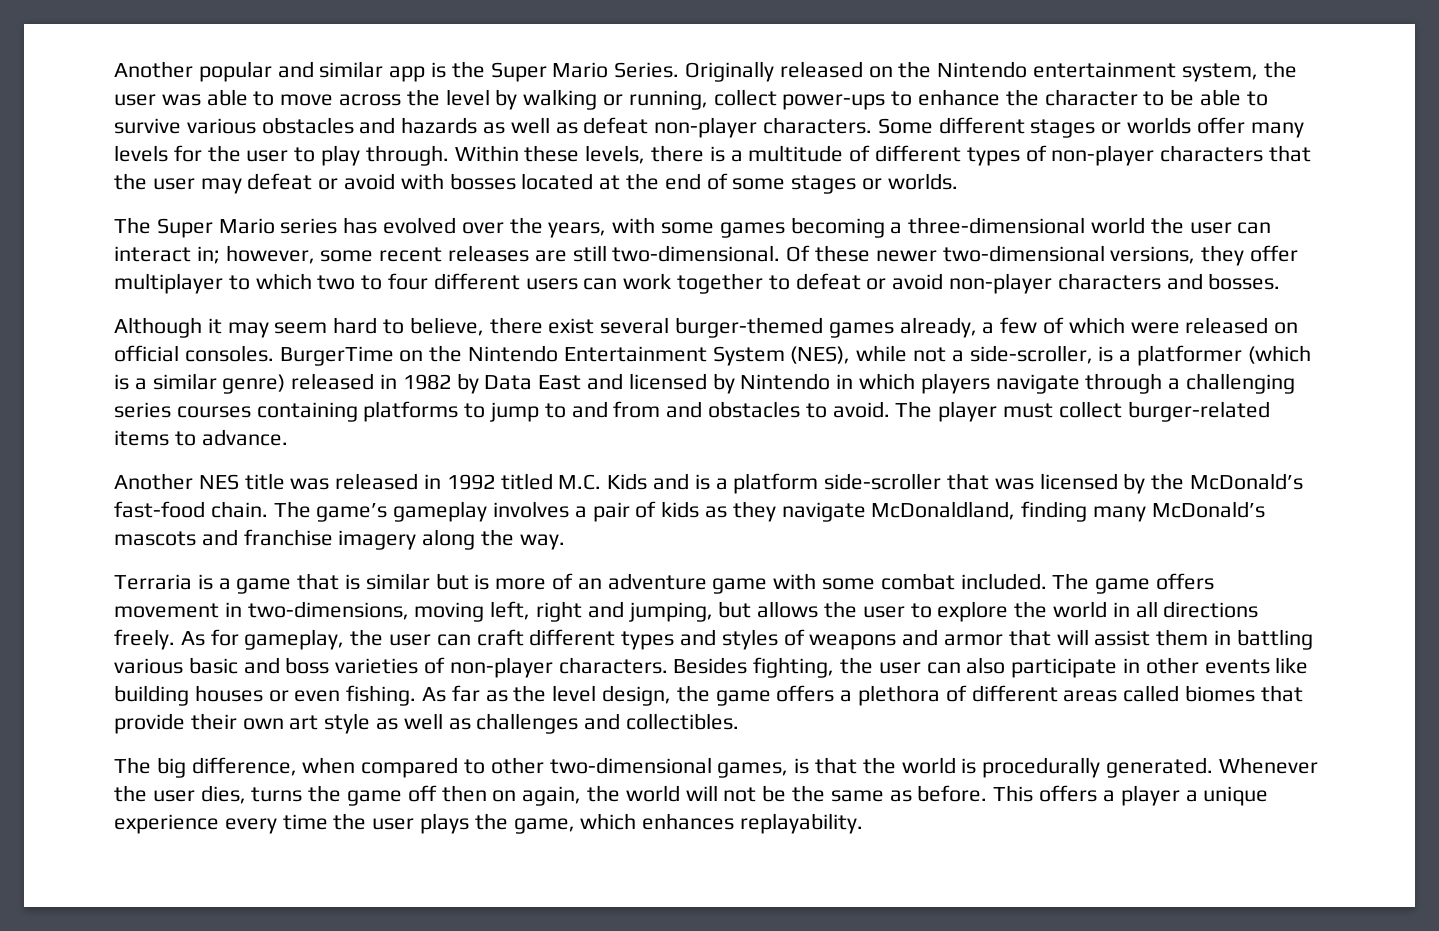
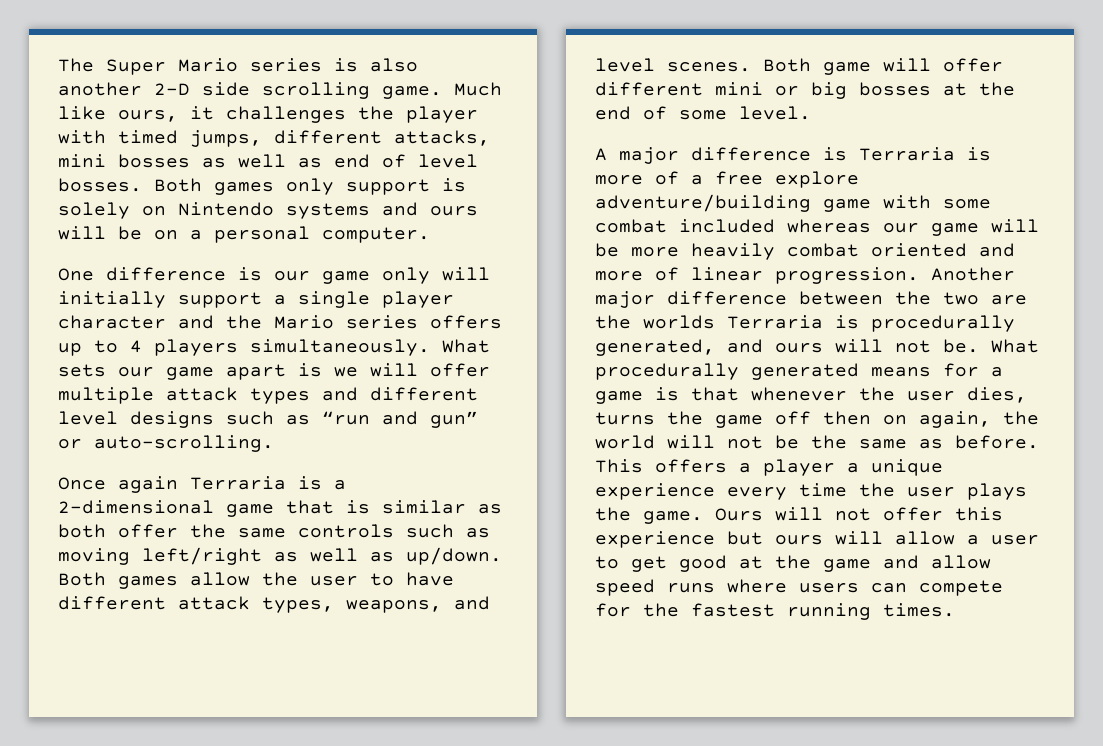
- Another popular and similar app is the Super Mario Series. Originally released on the Nintendo entertainment system, the user was able to move across the level by walking or running, collect power-ups to enhance the character to be able to survive various obstacles and hazards as well as defeat non-player characters. Some different stages or worlds offer many levels for the user to play through. Within these levels, there is a multitude of different types of non-player characters that the user may defeat or avoid with bosses located at the end of some stages or worlds.
- The Super Mario series has evolved over the years, with some games becoming a three-dimensional world the user can interact in; however, some recent releases are still two-dimensional. Of these newer two-dimensional versions, they offer multiplayer to which two to four different users can work together to defeat or avoid non-player characters and bosses.
- Although it may seem hard to believe, there exist several burger-themed games already, a few of which were released on official consoles. BurgerTime on the Nintendo Entertainment System (NES), while not a side-scroller, is a platformer (which is a similar genre) released in 1982 by Data East and licensed by Nintendo in which players navigate through a challenging series courses containing platforms to jump to and from and obstacles to avoid. The player must collect burger-related items to advance.
- Another NES title was released in 1992 titled M.C. Kids and is a platform side-scroller that was licensed by the McDonald’s fast-food chain. The game’s gameplay involves a pair of kids as they navigate McDonaldland, finding many McDonald’s mascots and franchise imagery along the way.
- Terraria is a game that is similar but is more of an adventure game with some combat included. The game offers movement in two-dimensions, moving left, right and jumping, but allows the user to explore the world in all directions freely. As for gameplay, the user can craft different types and styles of weapons and armor that will assist them in battling various basic and boss varieties of non-player characters. Besides fighting, the user can also participate in other events like building houses or even fishing. As far as the level design, the game offers a plethora of different areas called biomes that provide their own art style as well as challenges and collectibles.
- The big difference, when compared to other two-dimensional games, is that the world is procedurally generated. Whenever the user dies, turns the game off then on again, the world will not be the same as before.
+ The Super Mario series is also another 2-D side scrolling game. Much like ours, it challenges the player with timed jumps, different attacks, mini bosses as well as end of level bosses. Both games only support is solely on Nintendo systems and ours will be on a personal computer.
+ One difference is our game only will initially support a single player character and the Mario series offers up to 4 players simultaneously. What sets our game apart is we will offer multiple attack types and different level designs such as “run and gun” or auto-scrolling.
+ Once again Terraria is a 2-dimensional game that is similar as both offer the same controls such as moving left/right as well as up/down. Both games allow the user to have different attack types, weapons, and level scenes. Both game will offer different mini or big bosses at the end of some level.
+ A major difference is Terraria is more of a free explore adventure/building game with some combat included whereas our game will be more heavily combat oriented and more of linear progression. Another major difference between the two are the worlds Terraria is procedurally generated, and ours will not be. What procedurally generated means for a game is that whenever the user dies, turns the game off then on again, the world will not be the same as before.
- This offers a player a unique experience every time the user plays the game, which enhances replayability.
+ This offers a player a unique experience every time the user plays the game. Ours will not offer this experience but ours will allow a user to get good at the game and allow speed runs where users can compete for the fastest running times.

